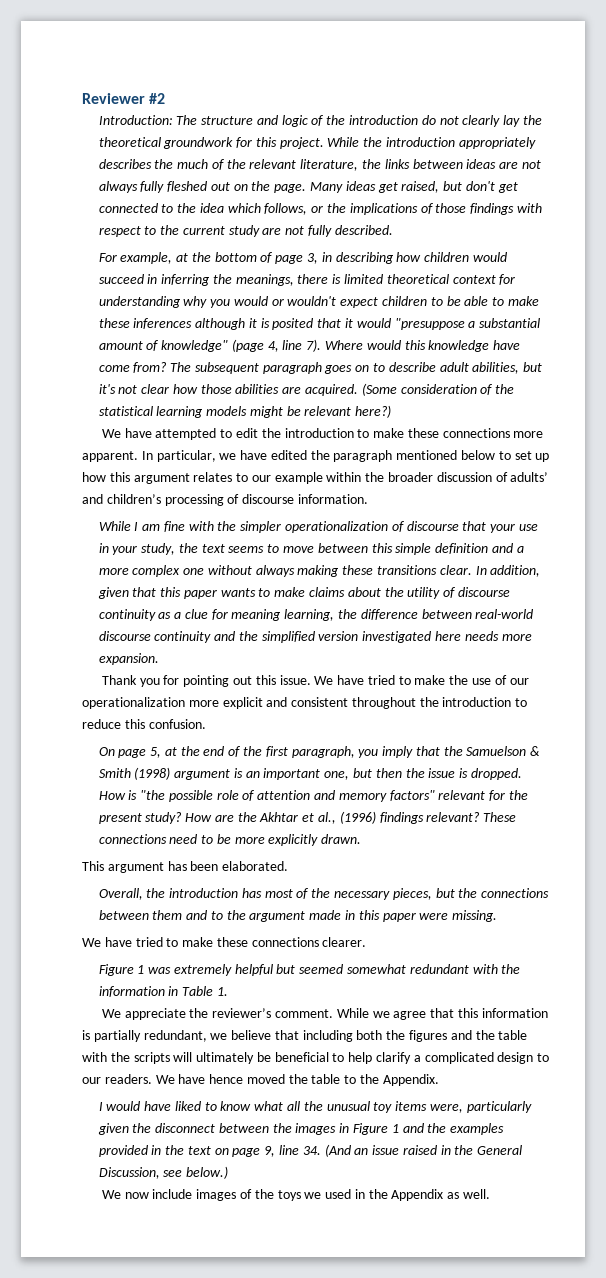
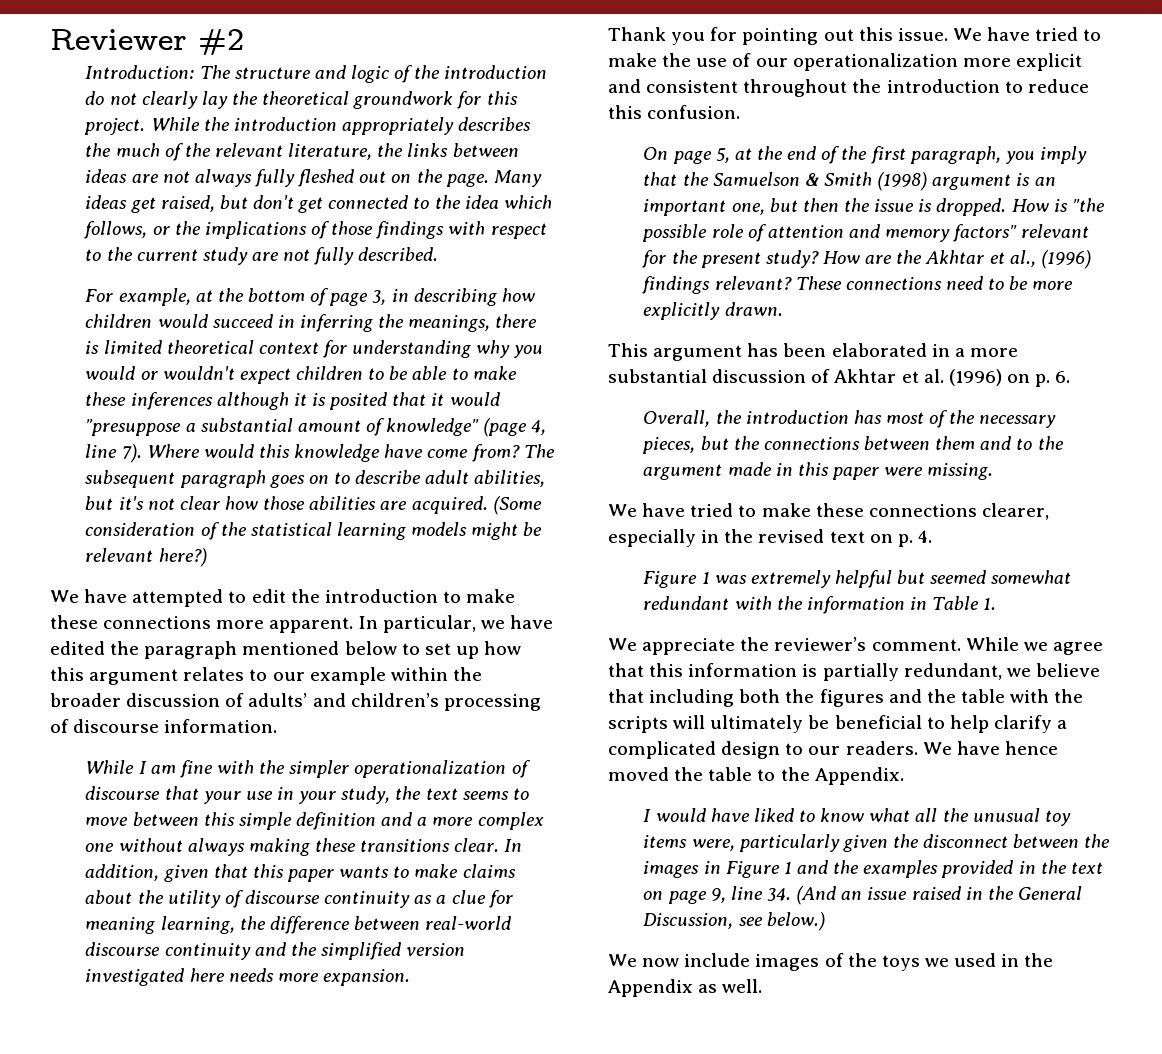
- This argument has been elaborated.
+ This argument has been elaborated in a more substantial discussion of Akhtar et al. (1996) on p. 6.
- We have tried to make these connections clearer.
+ We have tried to make these connections clearer, especially in the revised text on p. 4.

